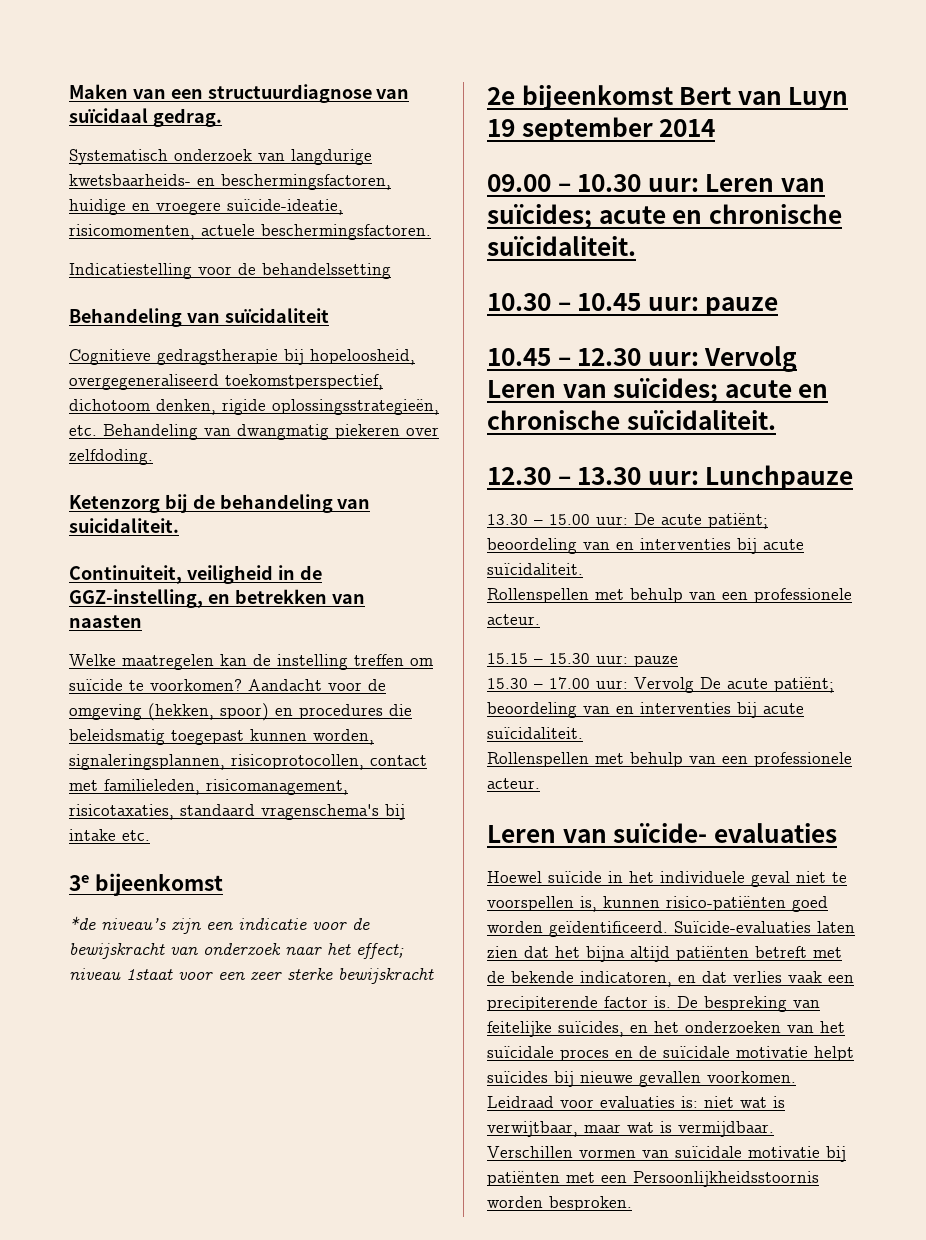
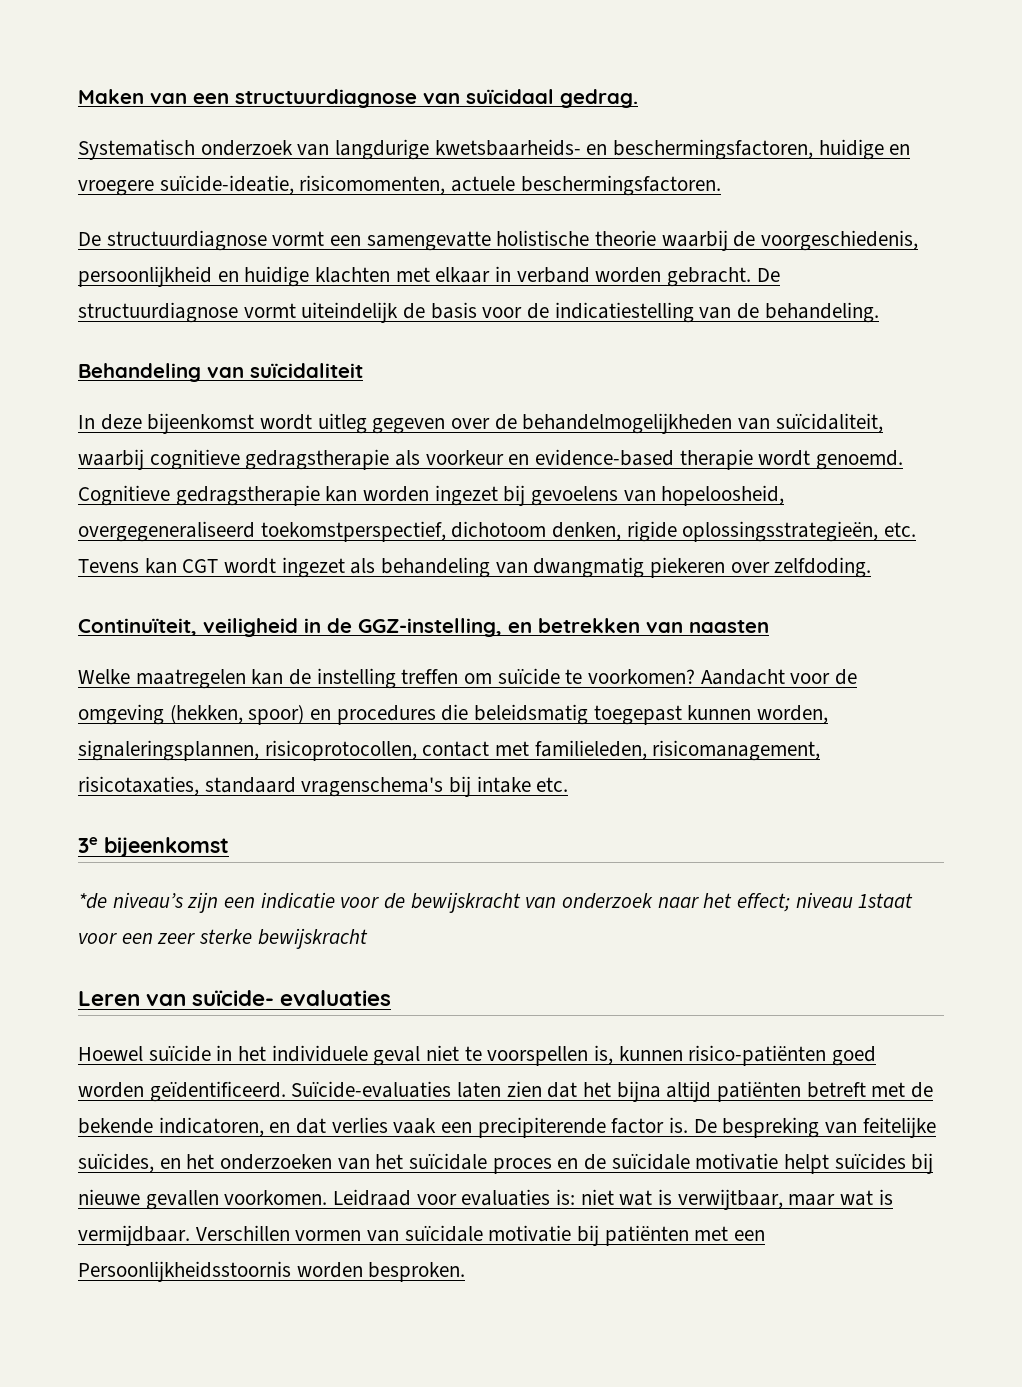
- Indicatiestelling voor de behandelssetting
+ De structuurdiagnose vormt een samengevatte holistische theorie waarbij de voorgeschiedenis, persoonlijkheid en huidige klachten met elkaar in verband worden gebracht. De structuurdiagnose vormt uiteindelijk de basis voor de indicatiestelling van de behandeling.
  Behandeling van suïcidaliteit
- Cognitieve gedragstherapie bij hopeloosheid, overgegeneraliseerd toekomstperspectief, dichotoom denken, rigide oplossingsstrategieën, etc. Behandeling van dwangmatig piekeren over zelfdoding.
+ In deze bijeenkomst wordt uitleg gegeven over de behandelmogelijkheden van suïcidaliteit, waarbij cognitieve gedragstherapie als voorkeur en evidence-based therapie wordt genoemd. Cognitieve gedragstherapie kan worden ingezet bij gevoelens van hopeloosheid, overgegeneraliseerd toekomstperspectief, dichotoom denken, rigide oplossingsstrategieën, etc. Tevens kan CGT wordt ingezet als behandeling van dwangmatig piekeren over zelfdoding.
- Ketenzorg bij de behandeling van suicidaliteit.
- Continuiteit, veiligheid in de GGZ-instelling, en betrekken van naasten
+ Continuïteit, veiligheid in de GGZ-instelling, en betrekken van naasten
- 2e bijeenkomst Bert van Luyn 19 september 2014
- 09.00 – 10.30 uur: Leren van suïcides; acute en chronische suïcidaliteit.
- 10.30 – 10.45 uur: pauze
- 10.45 – 12.30 uur: Vervolg Leren van suïcides; acute en chronische suïcidaliteit.
- 12.30 – 13.30 uur: Lunchpauze
- 13.30 – 15.00 uur: De acute patiënt; beoordeling van en interventies bij acute suïcidaliteit.
- Rollenspellen met behulp van een professionele acteur.
- 15.15 – 15.30 uur: pauze
- 15.30 – 17.00 uur: Vervolg De acute patiënt; beoordeling van en interventies bij acute suïcidaliteit.
- Rollenspellen met behulp van een professionele acteur.

